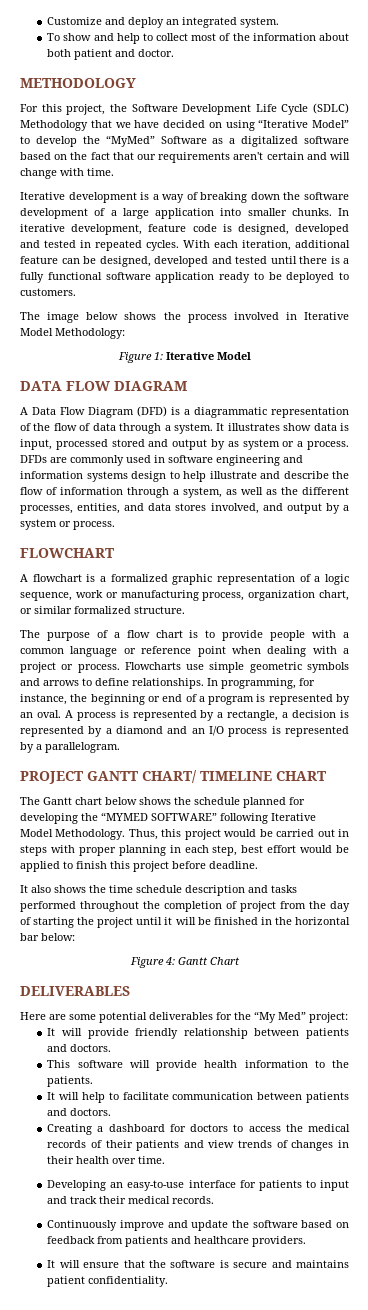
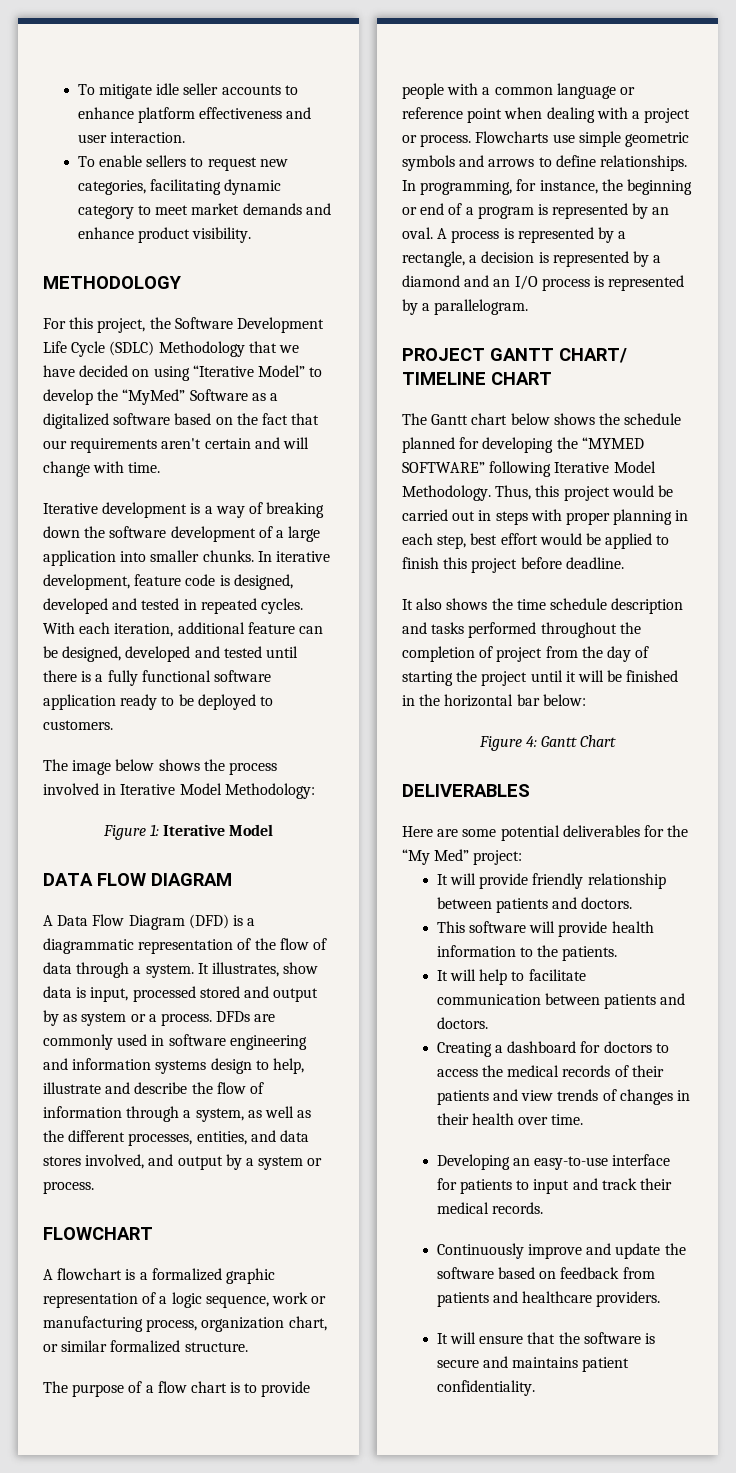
- Customize and deploy an integrated system.
- To show and help to collect most of the information about both patient and doctor.
+ To mitigate idle seller accounts to enhance platform effectiveness and user interaction.
+ To enable sellers to request new categories, facilitating dynamic category to meet market demands and enhance product visibility.
- It illustrates show data is input, processed stored and output by as system or a process.
+ It illustrates, show data is input, processed stored and output by as system or a process.
- DFDs are commonly used in software engineering and information systems design to help illustrate and describe the flow of information through a system, as well as the different processes, entities, and data stores involved, and output by a system or process.
+ DFDs are commonly used in software engineering and information systems design to help, illustrate and describe the flow of information through a system, as well as the different processes, entities, and data stores involved, and output by a system or process.

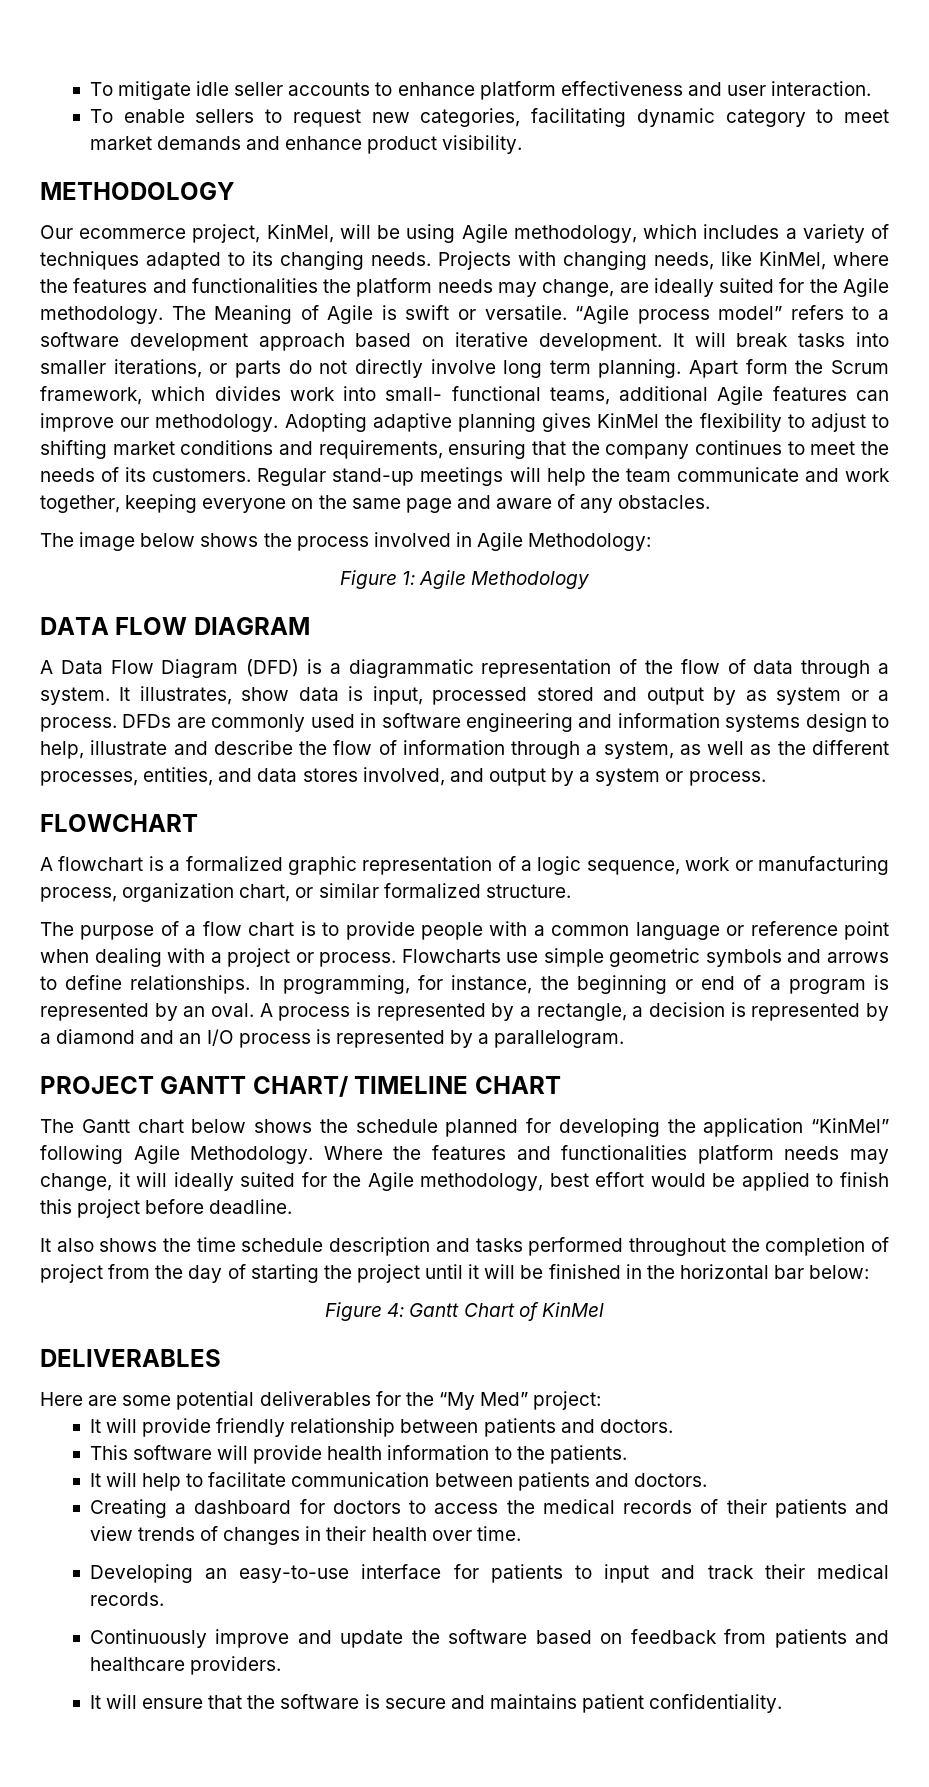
- For this project, the Software Development Life Cycle (SDLC) Methodology that we have decided on using “Iterative Model” to develop the “MyMed” Software as a digitalized software based on the fact that our requirements aren't certain and will change with time.
- Iterative development is a way of breaking down the software development of a large application into smaller chunks. In iterative development, feature code is designed, developed and tested in repeated cycles. With each iteration, additional feature can be designed, developed and tested until there is a fully functional software application ready to be deployed to customers.
+ Our ecommerce project, KinMel, will be using Agile methodology, which includes a variety of techniques adapted to its changing needs. Projects with changing needs, like KinMel, where the features and functionalities the platform needs may change, are ideally suited for the Agile methodology. The Meaning of Agile is swift or versatile. “Agile process model” refers to a software development approach based on iterative development. It will break tasks into smaller iterations, or parts do not directly involve long term planning. Apart form the Scrum framework, which divides work into small- functional teams, additional Agile features can improve our methodology. Adopting adaptive planning gives KinMel the flexibility to adjust to shifting market conditions and requirements, ensuring that the company continues to meet the needs of its customers. Regular stand-up meetings will help the team communicate and work together, keeping everyone on the same page and aware of any obstacles.
- The image below shows the process involved in Iterative Model Methodology:
+ The image below shows the process involved in Agile Methodology:
- Figure 1: Iterative Model
+ Figure 1: Agile Methodology
- The Gantt chart below shows the schedule planned for developing the “MYMED SOFTWARE” following Iterative Model Methodology. Thus, this project would be carried out in steps with proper planning in each step, best effort would be applied to finish this project before deadline.
+ The Gantt chart below shows the schedule planned for developing the application “KinMel” following Agile Methodology. Where the features and functionalities platform needs may change, it will ideally suited for the Agile methodology, best effort would be applied to finish this project before deadline.
- Figure 4: Gantt Chart
+ Figure 4: Gantt Chart of KinMel

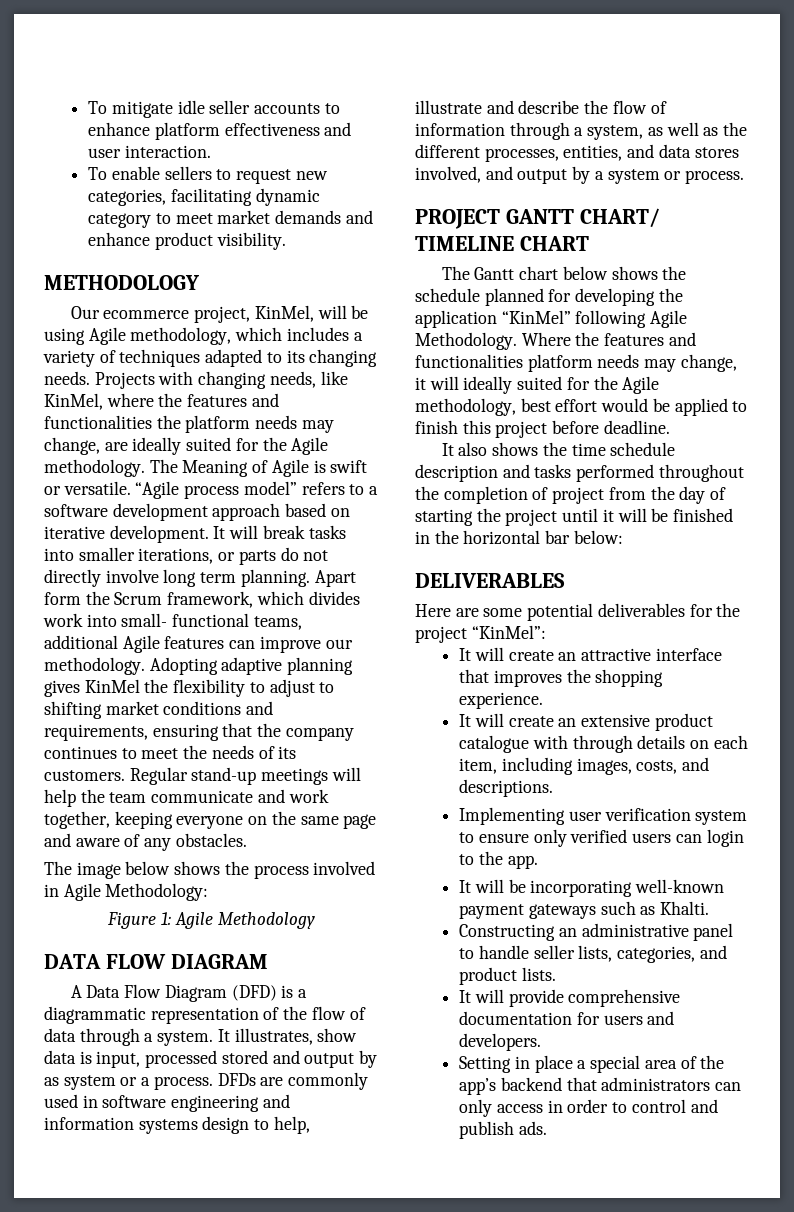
- FLOWCHART
- A flowchart is a formalized graphic representation of a logic sequence, work or manufacturing process, organization chart, or similar formalized structure.
- The purpose of a flow chart is to provide people with a common language or reference point when dealing with a project or process. Flowcharts use simple geometric symbols and arrows to define relationships. In programming, for instance, the beginning or end of a program is represented by an oval. A process is represented by a rectangle, a decision is represented by a diamond and an I/O process is represented by a parallelogram.
- Figure 4: Gantt Chart of KinMel
- Here are some potential deliverables for the “My Med” project:
- It will provide friendly relationship between patients and doctors.
- This software will provide health information to the patients.
- It will help to facilitate communication between patients and doctors.
- Creating a dashboard for doctors to access the medical records of their patients and view trends of changes in their health over time.
- Developing an easy-to-use interface for patients to input and track their medical records.
- Continuously improve and update the software based on feedback from patients and healthcare providers.
- It will ensure that the software is secure and maintains patient confidentiality.
+ Here are some potential deliverables for the project “KinMel”:
+ It will create an attractive interface that improves the shopping experience.
+ It will create an extensive product catalogue with through details on each item, including images, costs, and descriptions.
+ Implementing user verification system to ensure only verified users can login to the app.
+ It will be incorporating well-known payment gateways such as Khalti.
+ Constructing an administrative panel to handle seller lists, categories, and product lists.
+ It will provide comprehensive documentation for users and developers.
+ Setting in place a special area of the app’s backend that administrators can only access in order to control and publish ads.

